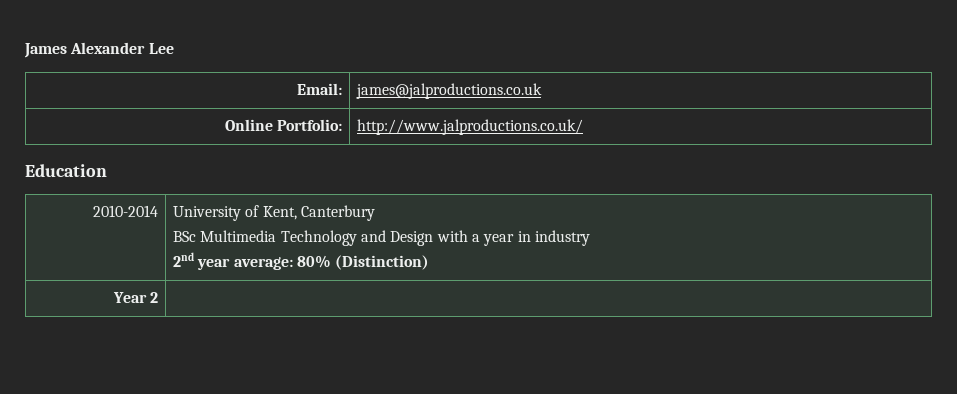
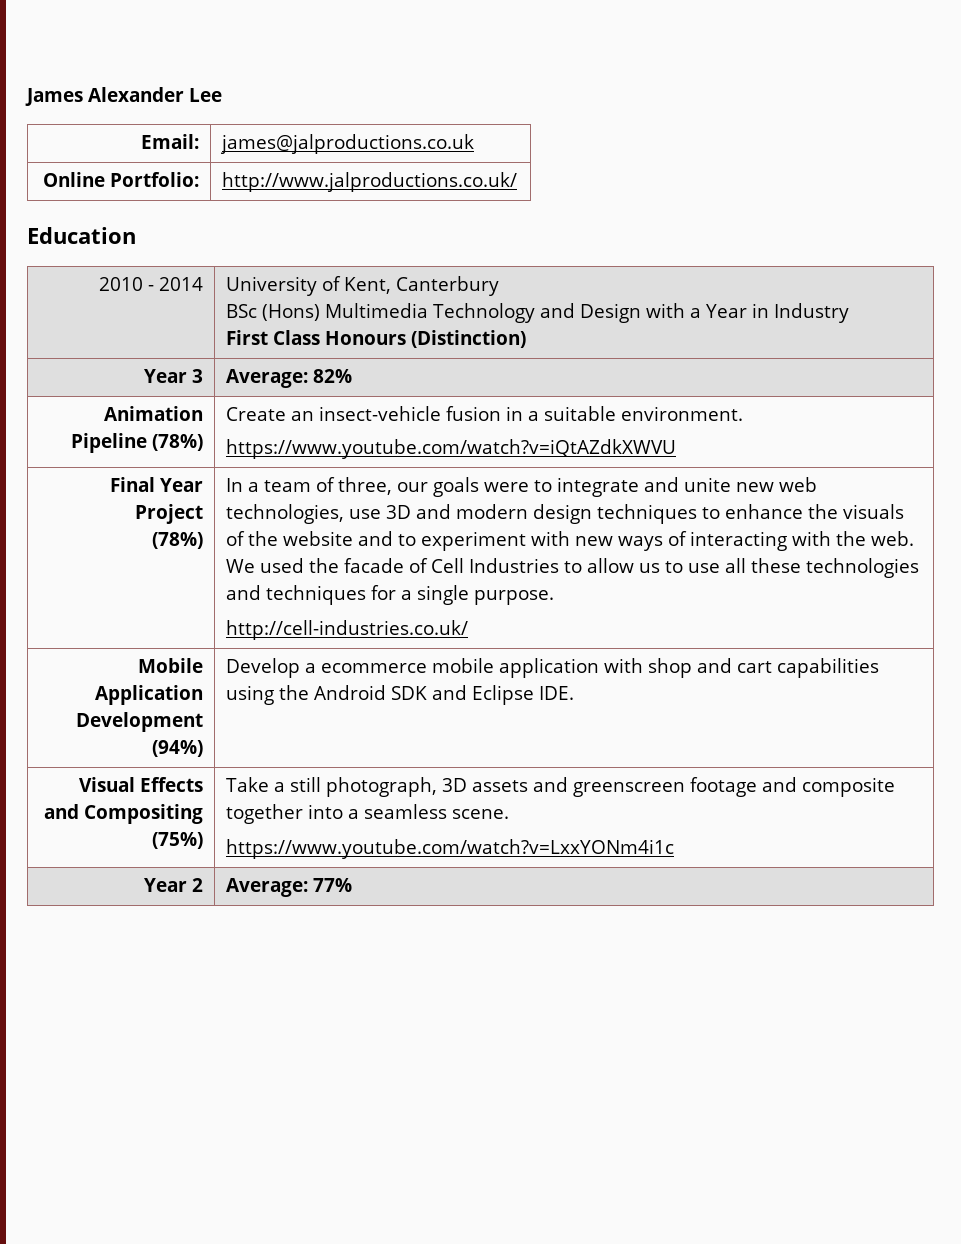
- 2010-2014 | University of Kent, Canterbury
- BSc Multimedia Technology and Design with a year in industry
- 2nd year average: 80% (Distinction)
+ 2010 - 2014 | University of Kent, Canterbury
+ BSc (Hons) Multimedia Technology and Design with a Year in Industry
+ First Class Honours (Distinction)
+ Year 3 | Average: 82%
+ Animation Pipeline (78%) | Create an insect-vehicle fusion in a suitable environment.
+ https://www.youtube.com/watch?v=iQtAZdkXWVU
+ Final Year Project
+ (78%) | In a team of three, our goals were to integrate and unite new web technologies, use 3D and modern design techniques to enhance the visuals of the website and to experiment with new ways of interacting with the web. We used the facade of Cell Industries to allow us to use all these technologies and techniques for a single purpose.
+ http://cell-industries.co.uk/
+ Mobile Application Development (94%) | Develop a ecommerce mobile application with shop and cart capabilities using the Android SDK and Eclipse IDE.
+ Visual Effects and Compositing (75%) | Take a still photograph, 3D assets and greenscreen footage and composite together into a seamless scene.
+ https://www.youtube.com/watch?v=LxxYONm4i1c
- Year 2 |
+ Year 2 | Average: 77%

